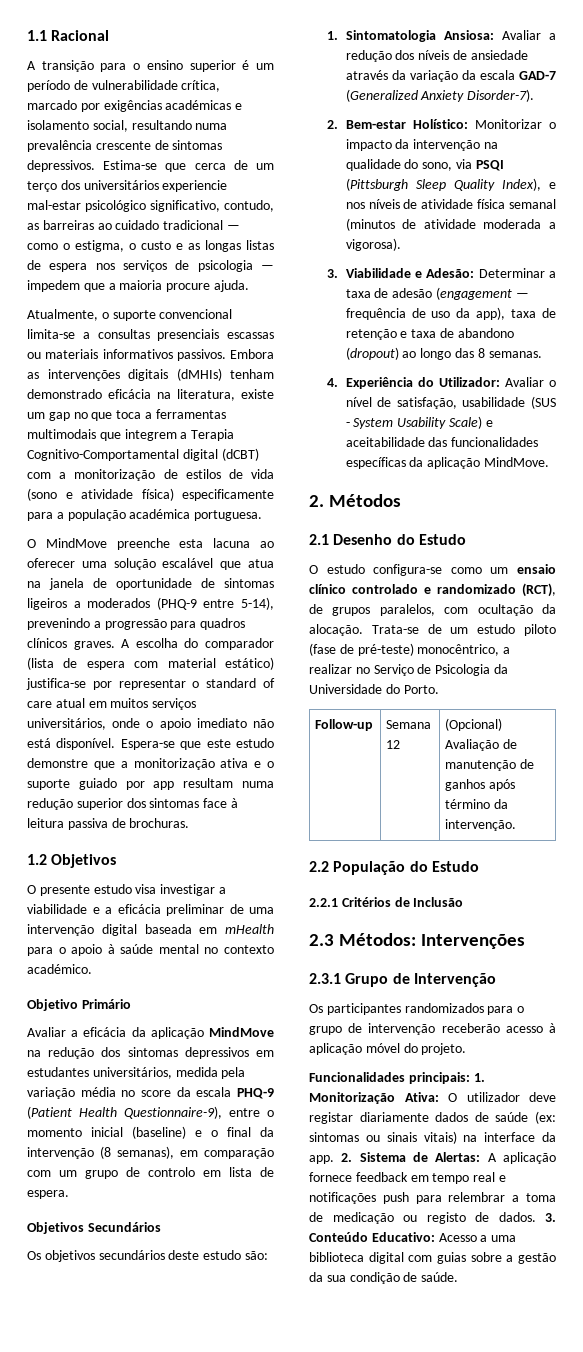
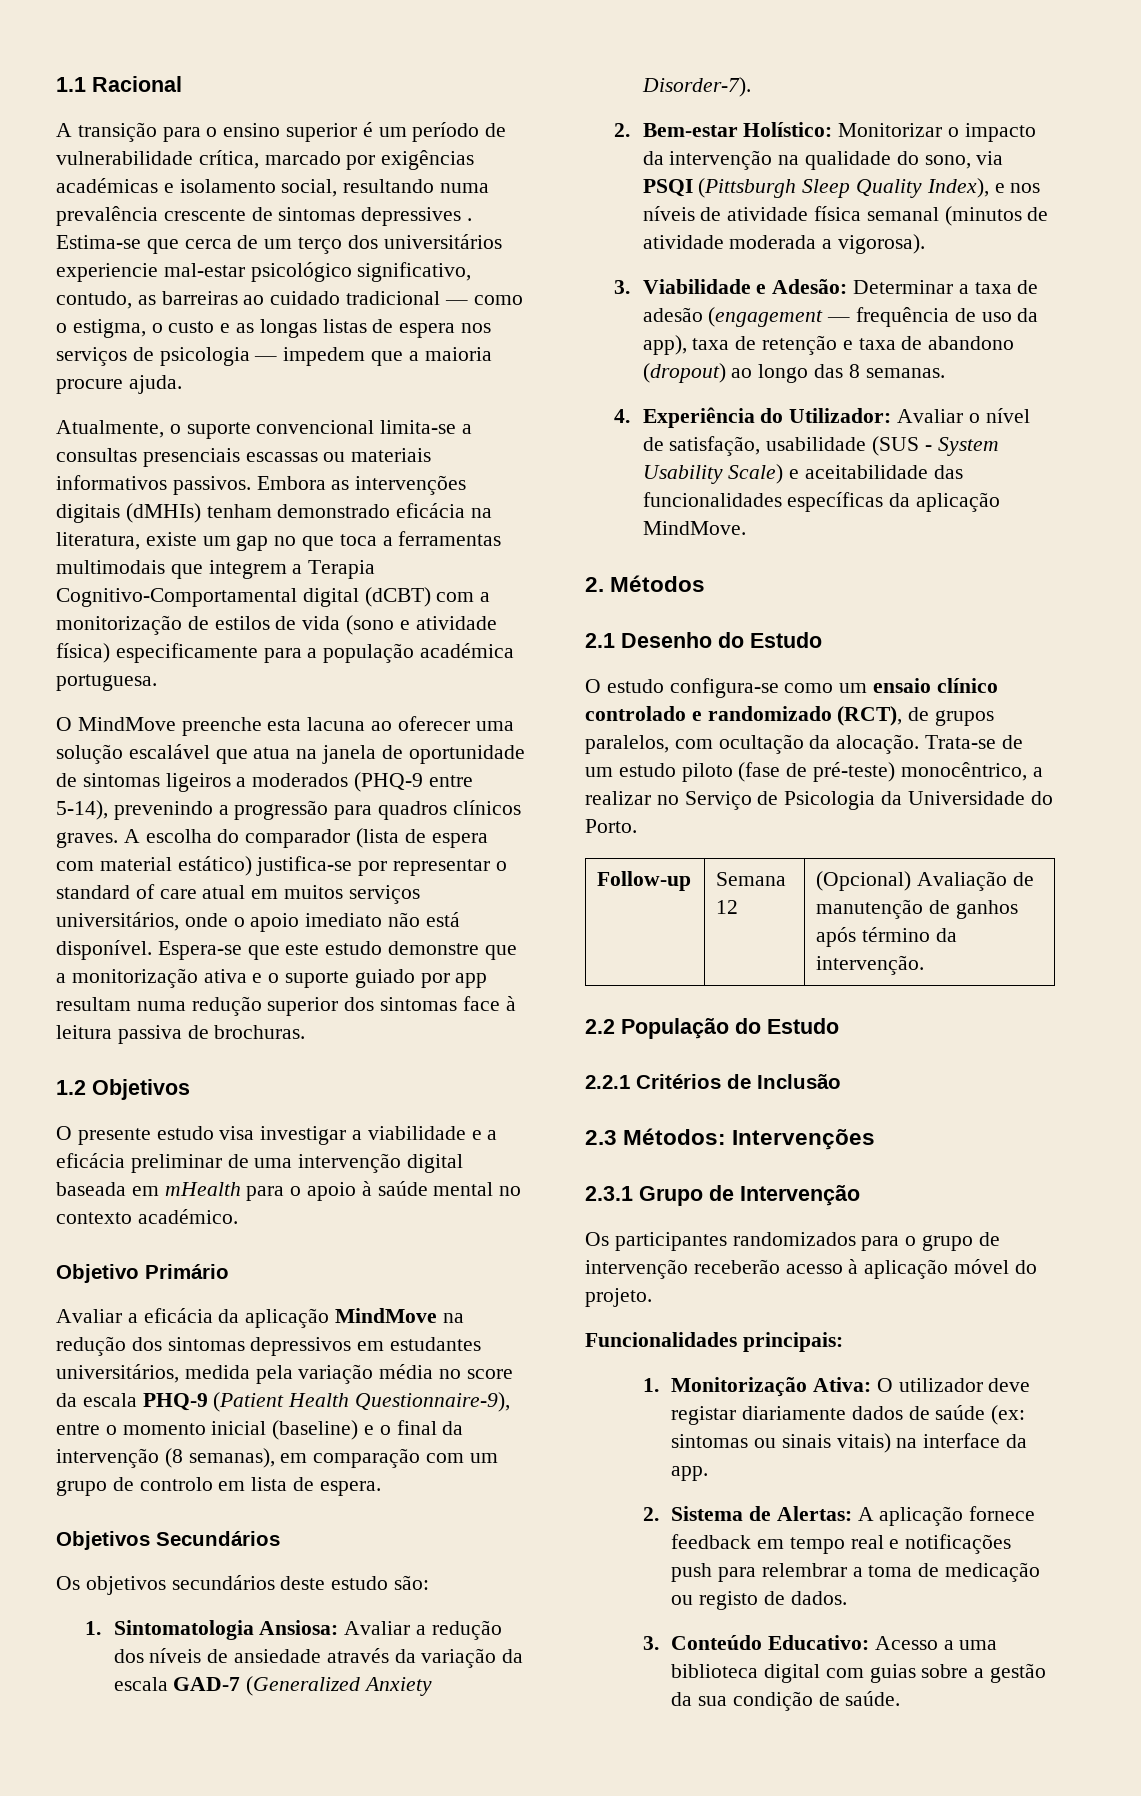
- A transição para o ensino superior é um período de vulnerabilidade crítica, marcado por exigências académicas e isolamento social, resultando numa prevalência crescente de sintomas depressivos.
+ A transição para o ensino superior é um período de vulnerabilidade crítica, marcado por exigências académicas e isolamento social, resultando numa prevalência crescente de sintomas depressives .
- Funcionalidades principais: 1. Monitorização Ativa:
+ Funcionalidades principais:
+ 1. Monitorização Ativa:
- sintomas ou sinais vitais) na interface da app. 2. Sistema de Alertas:
+ sintomas ou sinais vitais) na interface da app.
+ 2. Sistema de Alertas:
- A aplicação fornece feedback em tempo real e notificações push para relembrar a toma de medicação ou registo de dados. 3. Conteúdo Educativo:
+ A aplicação fornece feedback em tempo real e notificações push para relembrar a toma de medicação ou registo de dados.
+ 3. Conteúdo Educativo:

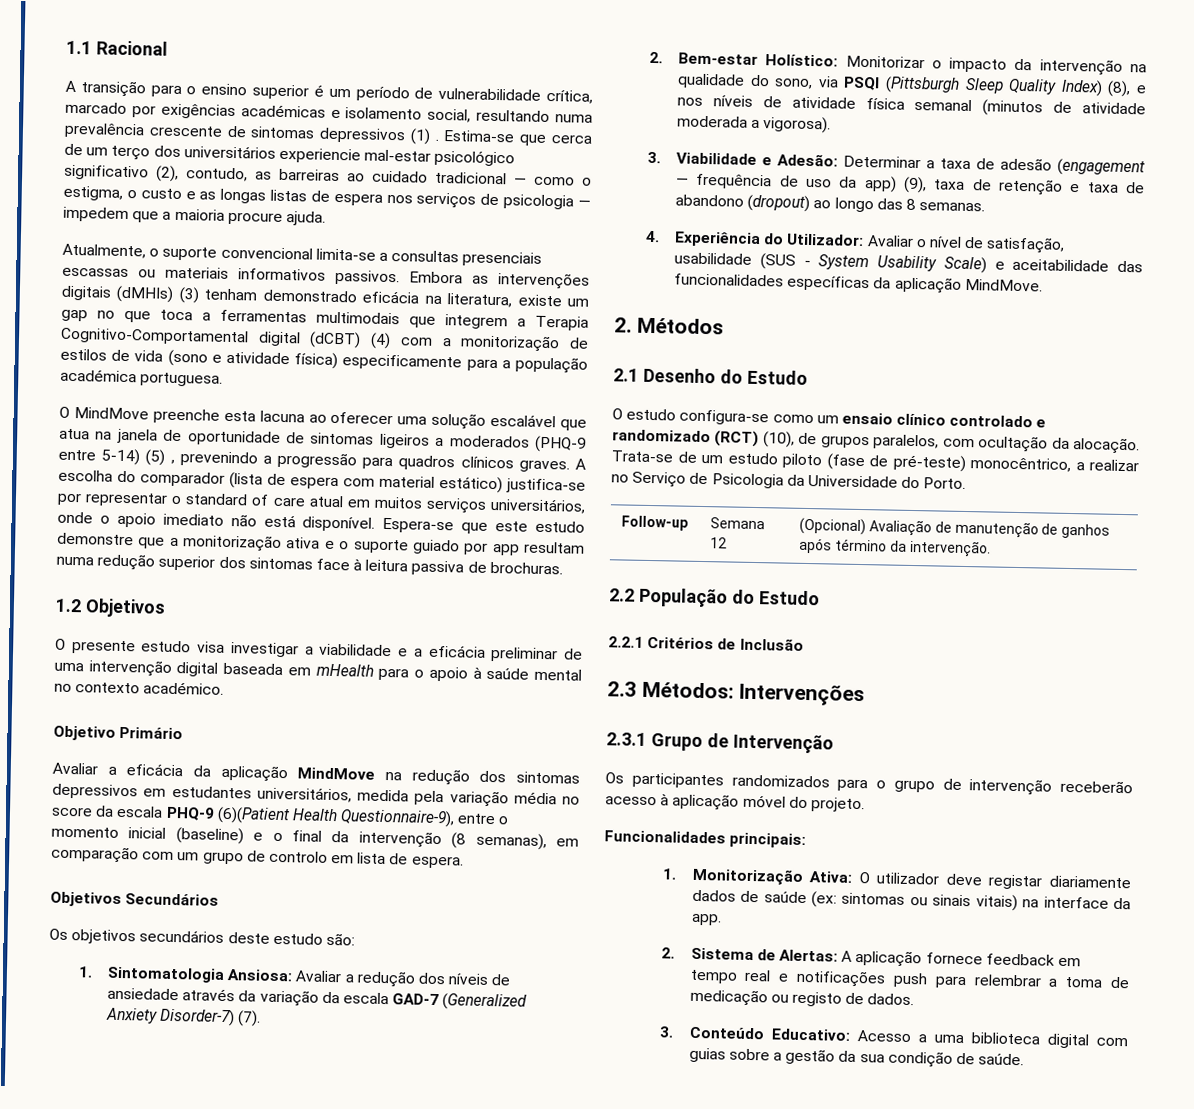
- A transição para o ensino superior é um período de vulnerabilidade crítica, marcado por exigências académicas e isolamento social, resultando numa prevalência crescente de sintomas depressives .
+ A transição para o ensino superior é um período de vulnerabilidade crítica, marcado por exigências académicas e isolamento social, resultando numa prevalência crescente de sintomas depressivos (1) .
- Estima-se que cerca de um terço dos universitários experiencie mal-estar psicológico significativo, contudo, as barreiras ao cuidado tradicional — como o estigma, o custo e as longas listas de espera nos serviços de psicologia — impedem que a maioria procure ajuda.
+ Estima-se que cerca de um terço dos universitários experiencie mal-estar psicológico significativo (2), contudo, as barreiras ao cuidado tradicional — como o estigma, o custo e as longas listas de espera nos serviços de psicologia — impedem que a maioria procure ajuda.
- Embora as intervenções digitais (dMHIs) tenham demonstrado eficácia na literatura, existe um gap no que toca a ferramentas multimodais que integrem a Terapia Cognitivo-Comportamental digital (dCBT) com a monitorização de estilos de vida (sono e atividade física) especificamente para a população académica portuguesa.
+ Embora as intervenções digitais (dMHIs) (3) tenham demonstrado eficácia na literatura, existe um gap no que toca a ferramentas multimodais que integrem a Terapia Cognitivo-Comportamental digital (dCBT) (4) com a monitorização de estilos de vida (sono e atividade física) especificamente para a população académica portuguesa.
- O MindMove preenche esta lacuna ao oferecer uma solução escalável que atua na janela de oportunidade de sintomas ligeiros a moderados (PHQ-9 entre 5-14), prevenindo a progressão para quadros clínicos graves.
+ O MindMove preenche esta lacuna ao oferecer uma solução escalável que atua na janela de oportunidade de sintomas ligeiros a moderados (PHQ-9 entre 5-14) (5) , prevenindo a progressão para quadros clínicos graves.
- Avaliar a eficácia da aplicação MindMove na redução dos sintomas depressivos em estudantes universitários, medida pela variação média no score da escala PHQ-9 (Patient Health Questionnaire-9), entre o momento inicial (baseline) e o final da intervenção (8 semanas), em comparação com um grupo de controlo em lista de espera.
+ Avaliar a eficácia da aplicação MindMove na redução dos sintomas depressivos em estudantes universitários, medida pela variação média no score da escala PHQ-9 (6)(Patient Health Questionnaire-9), entre o momento inicial (baseline) e o final da intervenção (8 semanas), em comparação com um grupo de controlo em lista de espera.
- 1. Sintomatologia Ansiosa: Avaliar a redução dos níveis de ansiedade através da variação da escala GAD-7 (Generalized Anxiety Disorder-7).
+ 1. Sintomatologia Ansiosa: Avaliar a redução dos níveis de ansiedade através da variação da escala GAD-7 (Generalized Anxiety Disorder-7) (7).
- 2. Bem-estar Holístico: Monitorizar o impacto da intervenção na qualidade do sono, via PSQI (Pittsburgh Sleep Quality Index), e nos níveis de atividade física semanal (minutos de atividade moderada a vigorosa).
+ 2. Bem-estar Holístico: Monitorizar o impacto da intervenção na qualidade do sono, via PSQI (Pittsburgh Sleep Quality Index) (8), e nos níveis de atividade física semanal (minutos de atividade moderada a vigorosa).
- 3. Viabilidade e Adesão: Determinar a taxa de adesão (engagement — frequência de uso da app), taxa de retenção e taxa de abandono (dropout) ao longo das 8 semanas.
+ 3. Viabilidade e Adesão: Determinar a taxa de adesão (engagement — frequência de uso da app) (9), taxa de retenção e taxa de abandono (dropout) ao longo das 8 semanas.
- O estudo configura-se como um ensaio clínico controlado e randomizado (RCT), de grupos paralelos, com ocultação da alocação.
+ O estudo configura-se como um ensaio clínico controlado e randomizado (RCT) (10), de grupos paralelos, com ocultação da alocação.

